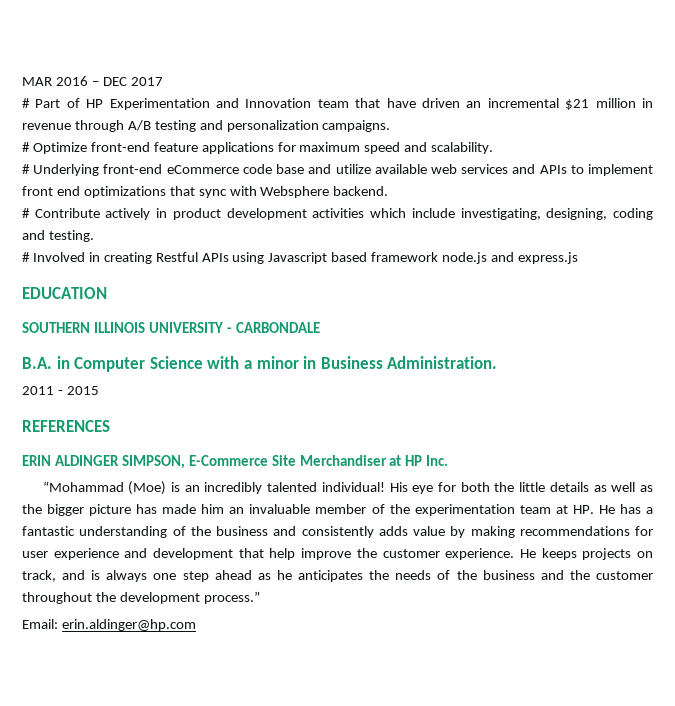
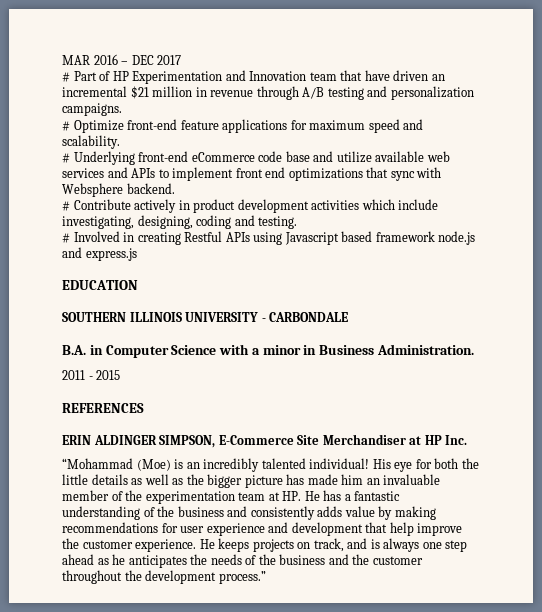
- Email: erin.aldinger@hp.com

